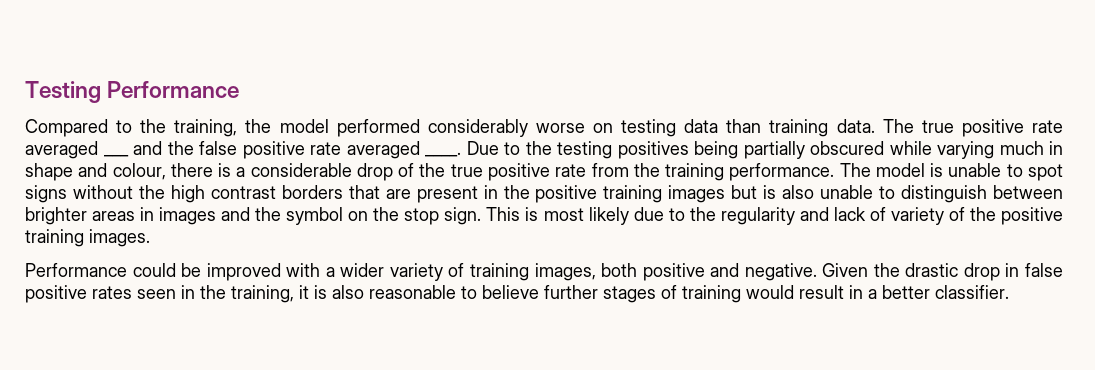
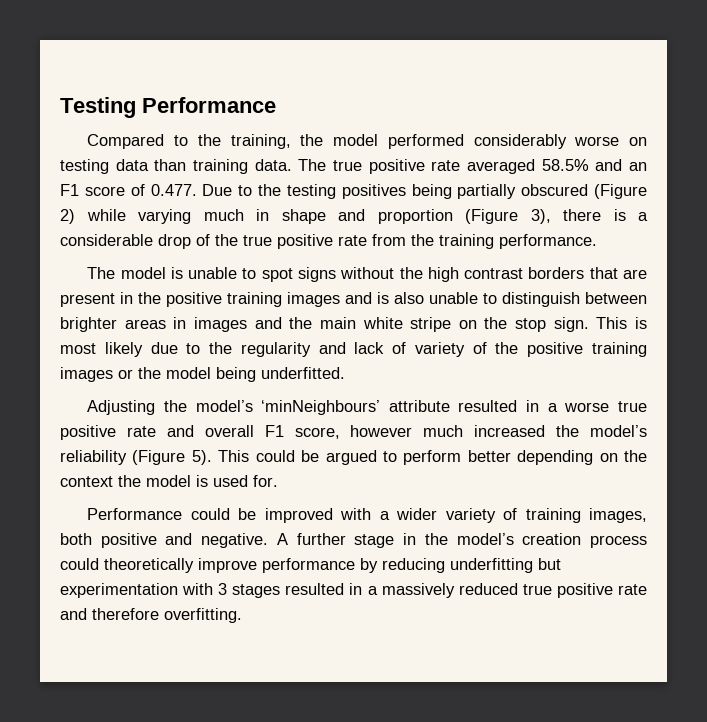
- The true positive rate averaged ___ and the false positive rate averaged ____. Due to the testing positives being partially obscured while varying much in shape and colour, there is a considerable drop of the true positive rate from the training performance. The model is unable to spot signs without the high contrast borders that are present in the positive training images but is also unable to distinguish between brighter areas in images and the symbol on the stop sign.
+ The true positive rate averaged 58.5% and an F1 score of 0.477. Due to the testing positives being partially obscured (Figure 2) while varying much in shape and proportion (Figure 3), there is a considerable drop of the true positive rate from the training performance.
+ The model is unable to spot signs without the high contrast borders that are present in the positive training images and is also unable to distinguish between brighter areas in images and the main white stripe on the stop sign.
- This is most likely due to the regularity and lack of variety of the positive training images.
+ This is most likely due to the regularity and lack of variety of the positive training images or the model being underfitted.
+ Adjusting the model’s ‘minNeighbours’ attribute resulted in a worse true positive rate and overall F1 score, however much increased the model’s reliability (Figure 5). This could be argued to perform better depending on the context the model is used for.
- Given the drastic drop in false positive rates seen in the training, it is also reasonable to believe further stages of training would result in a better classifier.
+ A further stage in the model’s creation process could theoretically improve performance by reducing underfitting but experimentation with 3 stages resulted in a massively reduced true positive rate and therefore overfitting.

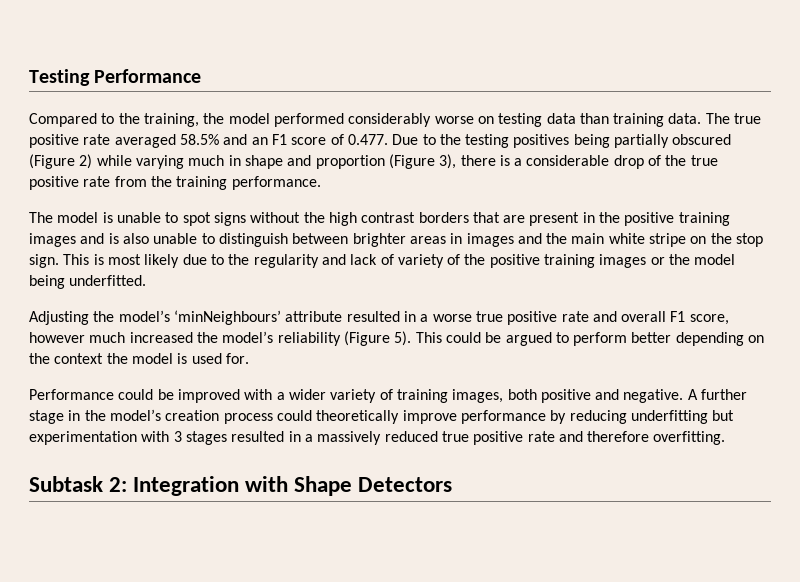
+ Subtask 2: Integration with Shape Detectors

